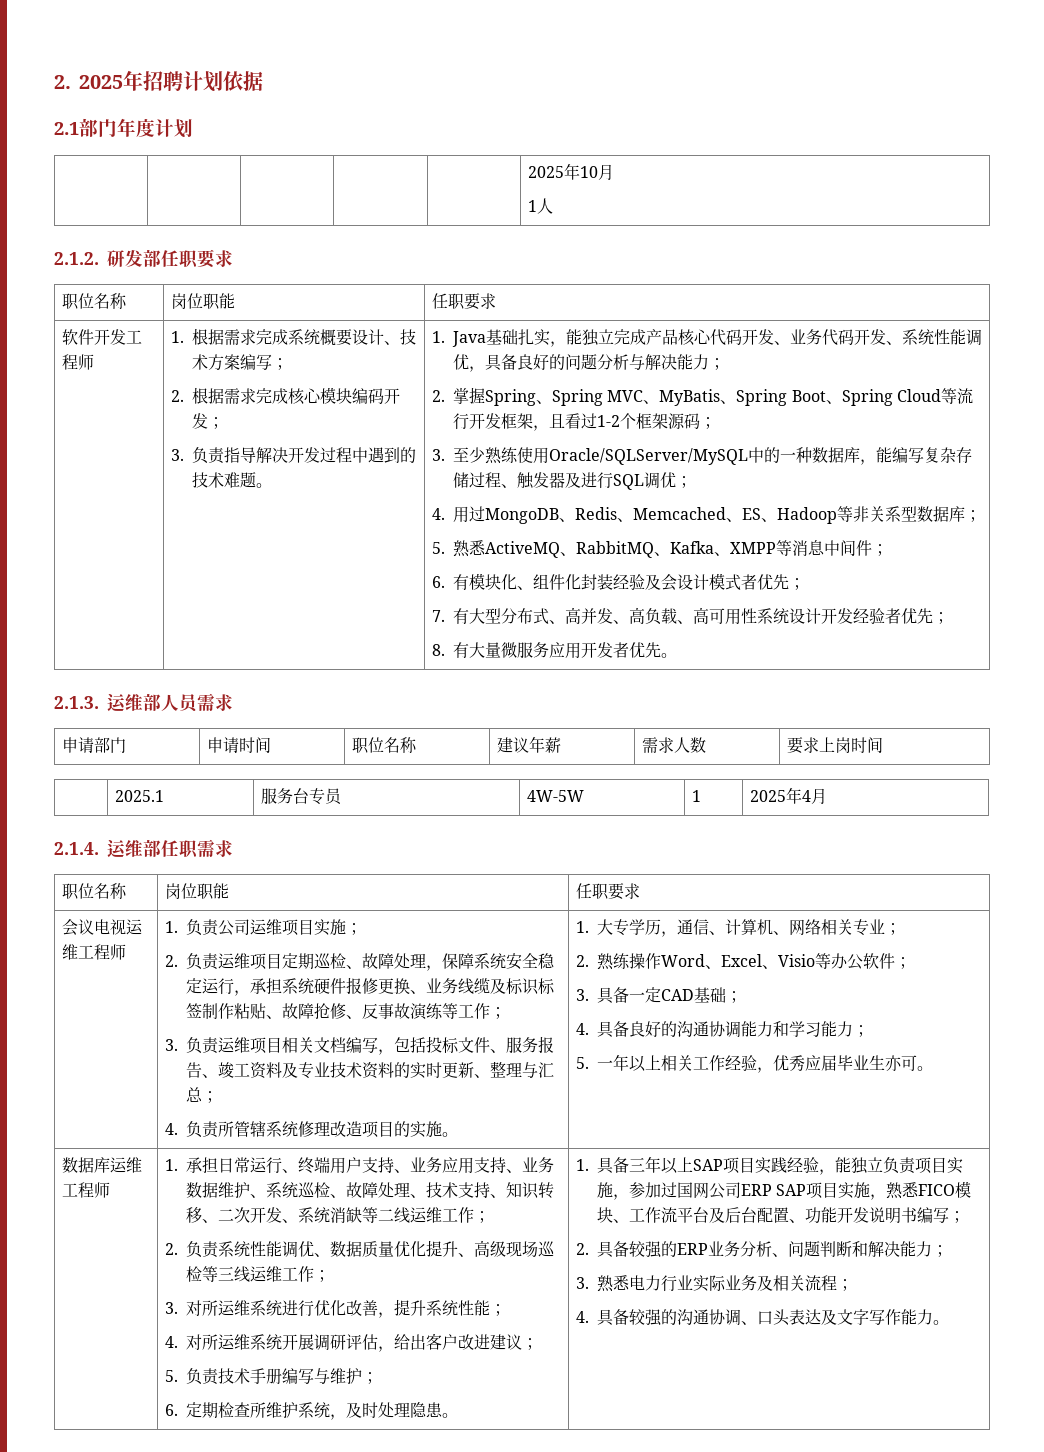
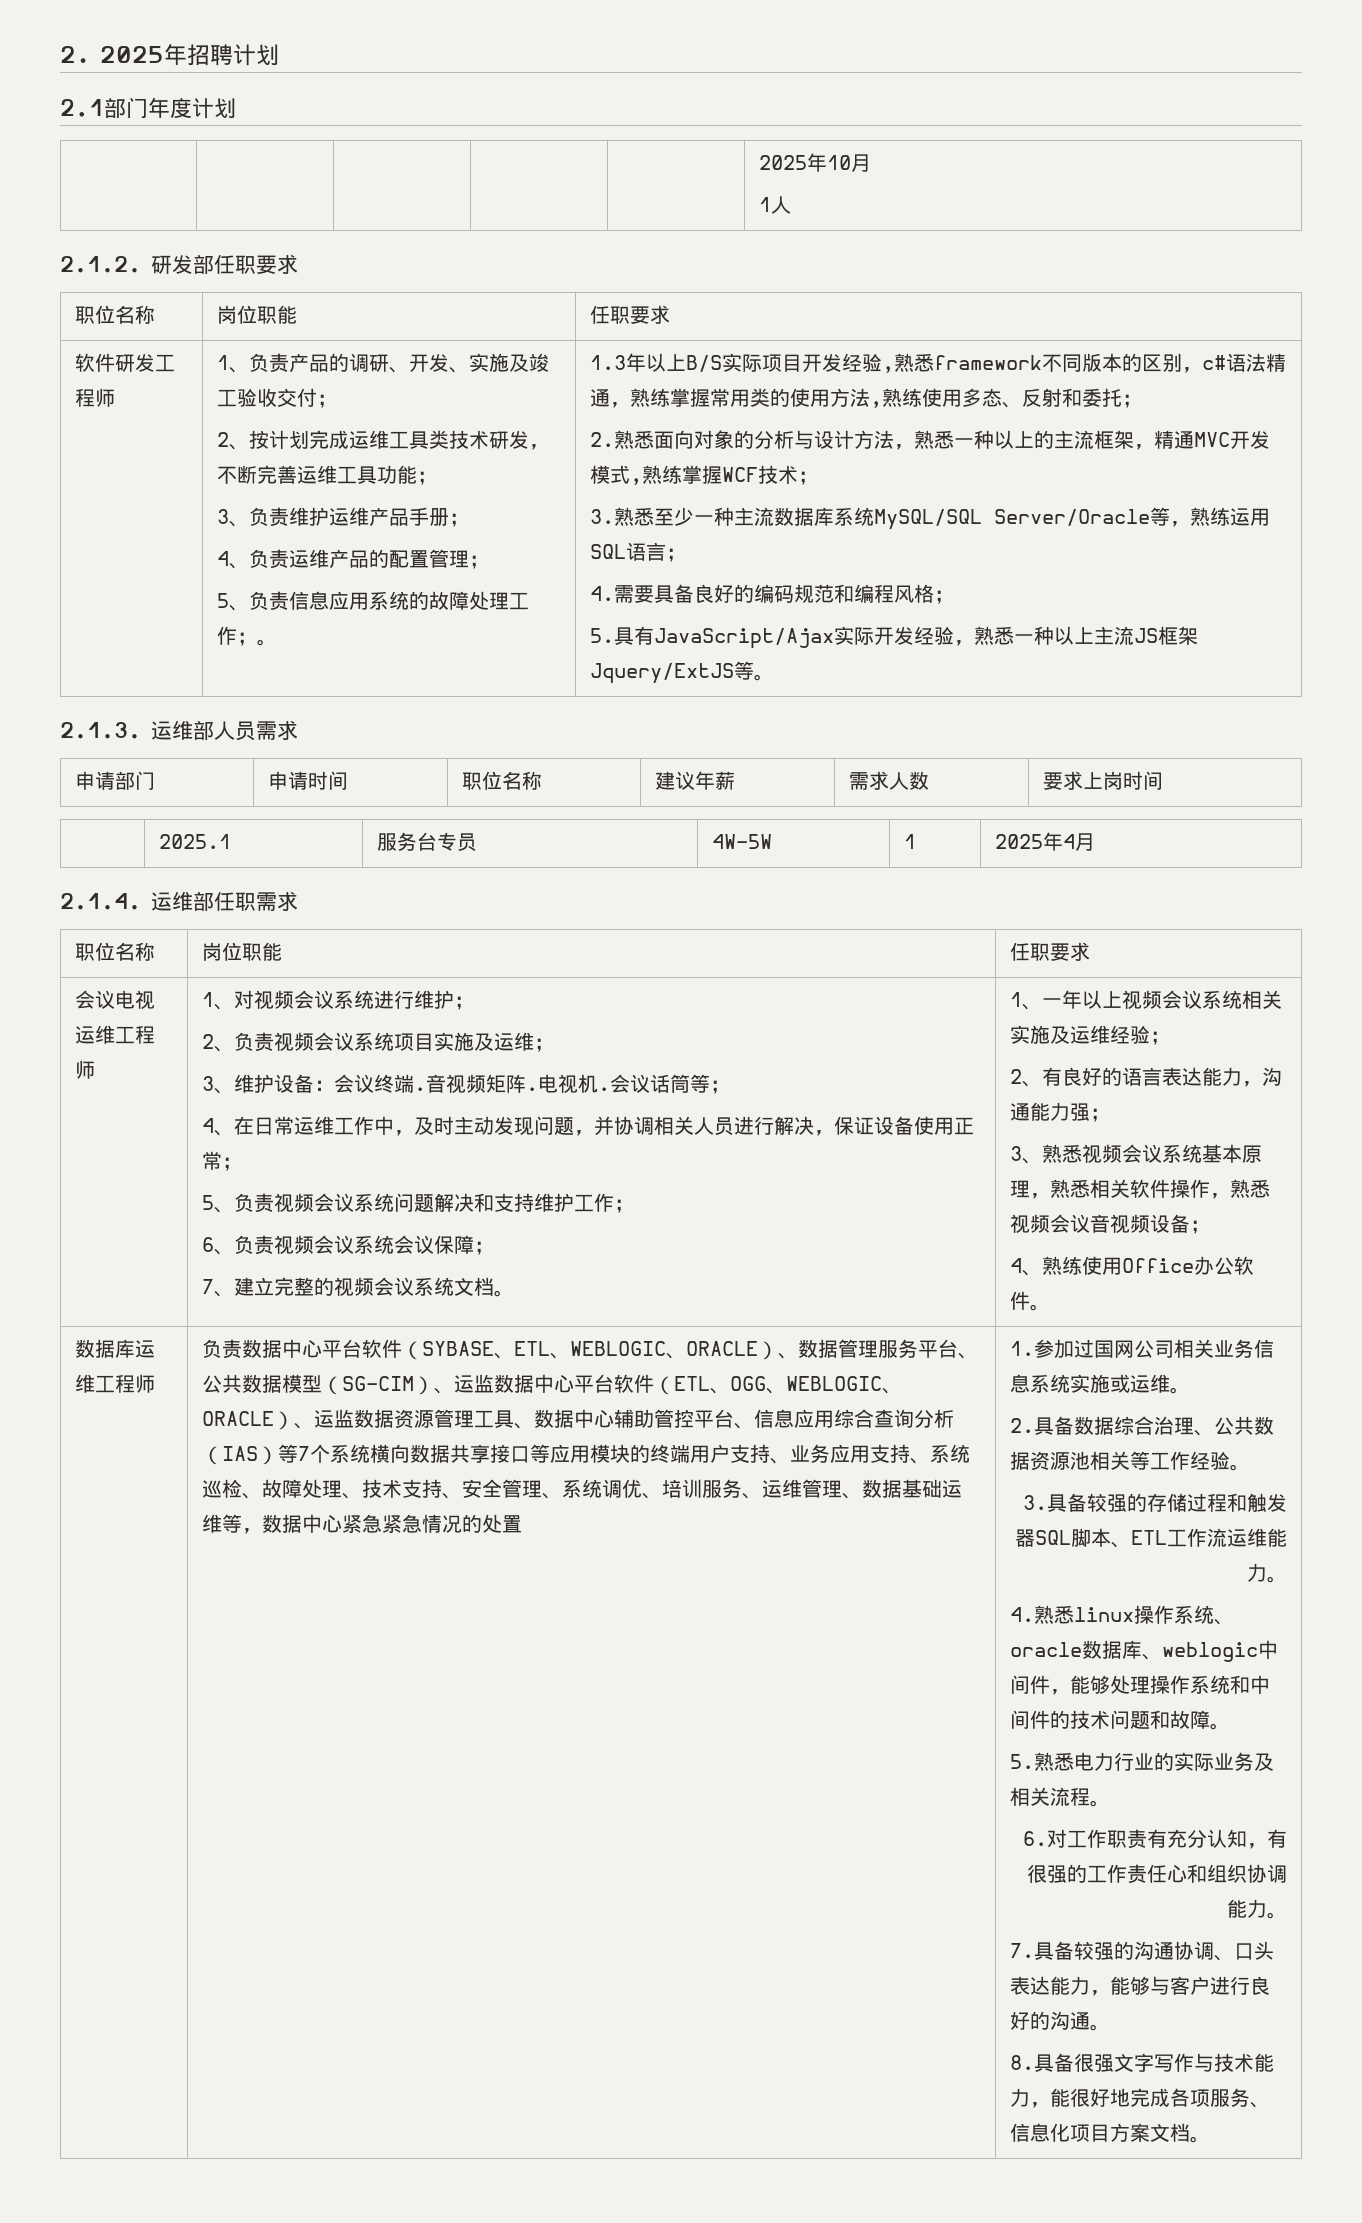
- 2. 2025年招聘计划依据
+ 2. 2025年招聘计划
- 软件开发工程师
+ 软件研发工程师
- 1.根据需求完成系统概要设计、技术方案编写；
- 2.根据需求完成核心模块编码开发；
- 3.负责指导解决开发过程中遇到的技术难题。 | 1. Java基础扎实，能独立完成产品核心代码开发、业务代码开发、系统性能调优，具备良好的问题分析与解决能力；
- 2.掌握Spring、Spring MVC、MyBatis、Spring Boot、Spring Cloud等流行开发框架，且看过1-2个框架源码；
- 3.至少熟练使用Oracle/SQLServer/MySQL中的一种数据库，能编写复杂存储过程、触发器及进行SQL调优；
- 4.用过MongoDB、Redis、Memcached、ES、Hadoop等非关系型数据库；
- 5.熟悉ActiveMQ、RabbitMQ、Kafka、XMPP等消息中间件；
- 6.有模块化、组件化封装经验及会设计模式者优先；
- 7.有大型分布式、高并发、高负载、高可用性系统设计开发经验者优先；
- 8.有大量微服务应用开发者优先。
+ 1、负责产品的调研、开发、实施及竣工验收交付；
+ 2、按计划完成运维工具类技术研发，不断完善运维工具功能；
+ 3、负责维护运维产品手册；
+ 4、负责运维产品的配置管理；
+ 5、负责信息应用系统的故障处理工作；。 | 1.3年以上B/S实际项目开发经验,熟悉framework不同版本的区别，c#语法精通，熟练掌握常用类的使用方法,熟练使用多态、反射和委托；
+ 2.熟悉面向对象的分析与设计方法，熟悉一种以上的主流框架，精通MVC开发模式,熟练掌握WCF技术；
+ 3.熟悉至少一种主流数据库系统MySQL/SQL Server/Oracle等，熟练运用SQL语言；
+ 4.需要具备良好的编码规范和编程风格；
+ 5.具有JavaScript/Ajax实际开发经验，熟悉一种以上主流JS框架Jquery/ExtJS等。
- 1.负责公司运维项目实施；
- 2.负责运维项目定期巡检、故障处理，保障系统安全稳定运行，承担系统硬件报修更换、业务线缆及标识标签制作粘贴、故障抢修、反事故演练等工作；
- 3.负责运维项目相关文档编写，包括投标文件、服务报告、竣工资料及专业技术资料的实时更新、整理与汇总；
- 4.负责所管辖系统修理改造项目的实施。 | 1.大专学历，通信、计算机、网络相关专业；
- 2.熟练操作Word、Excel、Visio等办公软件；
- 3.具备一定CAD基础；
- 4.具备良好的沟通协调能力和学习能力；
- 5.一年以上相关工作经验，优秀应届毕业生亦可。
+ 1、对视频会议系统进行维护；
+ 2、负责视频会议系统项目实施及运维；
+ 3、维护设备：会议终端.音视频矩阵.电视机.会议话筒等；
+ 4、在日常运维工作中，及时主动发现问题，并协调相关人员进行解决，保证设备使用正常；
+ 5、负责视频会议系统问题解决和支持维护工作；
+ 6、负责视频会议系统会议保障；
+ 7、建立完整的视频会议系统文档。 | 1、一年以上视频会议系统相关实施及运维经验；
+ 2、有良好的语言表达能力，沟通能力强；
+ 3、熟悉视频会议系统基本原理，熟悉相关软件操作，熟悉视频会议音视频设备；
+ 4、熟练使用Office办公软件。
- 1.承担日常运行、终端用户支持、业务应用支持、业务数据维护、系统巡检、故障处理、技术支持、知识转移、二次开发、系统消缺等二线运维工作；
- 2.负责系统性能调优、数据质量优化提升、高级现场巡检等三线运维工作；
- 3.对所运维系统进行优化改善，提升系统性能；
- 4.对所运维系统开展调研评估，给出客户改进建议；
- 5.负责技术手册编写与维护；
- 6.定期检查所维护系统，及时处理隐患。 | 1.具备三年以上SAP项目实践经验，能独立负责项目实施，参加过国网公司ERP SAP项目实施，熟悉FICO模块、工作流平台及后台配置、功能开发说明书编写；
- 2.具备较强的ERP业务分析、问题判断和解决能力；
- 3.熟悉电力行业实际业务及相关流程；
- 4.具备较强的沟通协调、口头表达及文字写作能力。
+ 负责数据中心平台软件（SYBASE、ETL、WEBLOGIC、ORACLE）、数据管理服务平台、公共数据模型（SG-CIM）、运监数据中心平台软件（ETL、OGG、WEBLOGIC、ORACLE）、运监数据资源管理工具、数据中心辅助管控平台、信息应用综合查询分析（IAS）等7个系统横向数据共享接口等应用模块的终端用户支持、业务应用支持、系统巡检、故障处理、技术支持、安全管理、系统调优、培训服务、运维管理、数据基础运维等，数据中心紧急紧急情况的处置 | 1.参加过国网公司相关业务信息系统实施或运维。
+ 2.具备数据综合治理、公共数据资源池相关等工作经验。
+ 3.具备较强的存储过程和触发器SQL脚本、ETL工作流运维能力。
+ 4.熟悉linux操作系统、oracle数据库、weblogic中间件，能够处理操作系统和中间件的技术问题和故障。
+ 5.熟悉电力行业的实际业务及相关流程。
+ 6.对工作职责有充分认知，有很强的工作责任心和组织协调能力。
+ 7.具备较强的沟通协调、口头表达能力，能够与客户进行良好的沟通。
+ 8.具备很强文字写作与技术能力，能很好地完成各项服务、信息化项目方案文档。

